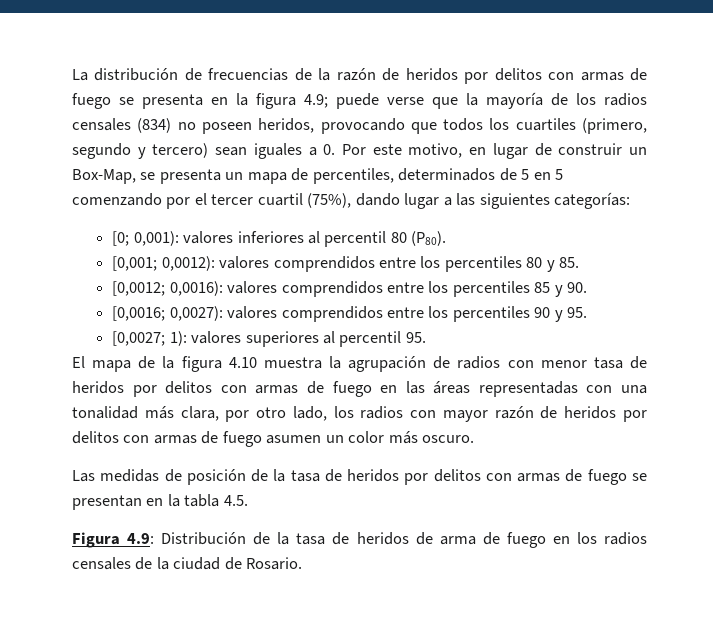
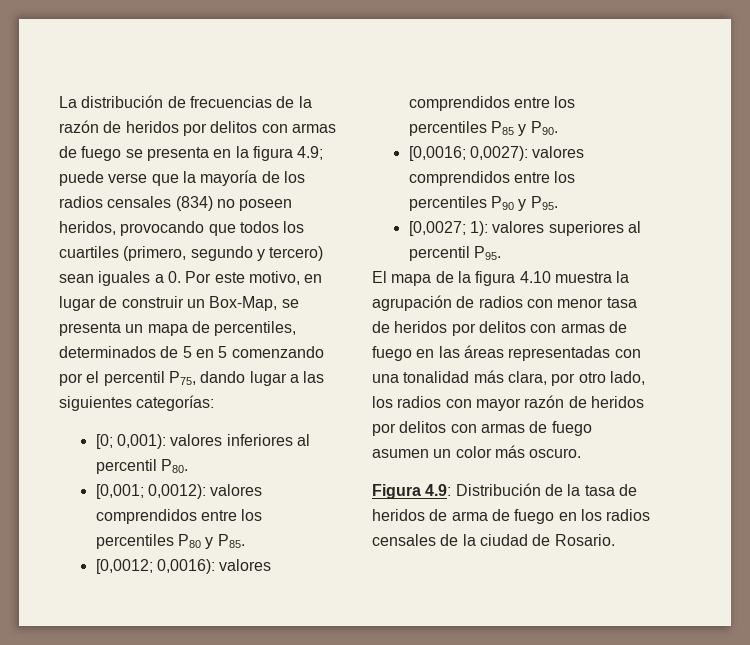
- puede verse que la mayoría de los radios censales (834) no poseen heridos, provocando que todos los cuartiles (primero, segundo y tercero) sean iguales a 0. Por este motivo, en lugar de construir un Box-Map, se presenta un mapa de percentiles, determinados de 5 en 5 comenzando por el tercer cuartil (75%), dando lugar a las siguientes categorías:
+ puede verse que la mayoría de los radios censales (834) no poseen heridos, provocando que todos los cuartiles (primero, segundo y tercero) sean iguales a 0. Por este motivo, en lugar de construir un Box-Map, se presenta un mapa de percentiles, determinados de 5 en 5 comenzando por el percentil P75, dando lugar a las siguientes categorías:
- [0; 0,001): valores inferiores al percentil 80 (P80).
+ [0; 0,001): valores inferiores al percentil P80.
- [0,001; 0,0012): valores comprendidos entre los percentiles 80 y 85.
+ [0,001; 0,0012): valores comprendidos entre los percentiles P80 y P85.
- [0,0012; 0,0016): valores comprendidos entre los percentiles 85 y 90.
+ [0,0012; 0,0016): valores comprendidos entre los percentiles P85 y P90.
- [0,0016; 0,0027): valores comprendidos entre los percentiles 90 y 95.
+ [0,0016; 0,0027): valores comprendidos entre los percentiles P90 y P95.
- [0,0027; 1): valores superiores al percentil 95.
+ [0,0027; 1): valores superiores al percentil P95.
- Las medidas de posición de la tasa de heridos por delitos con armas de fuego se presentan en la tabla 4.5.

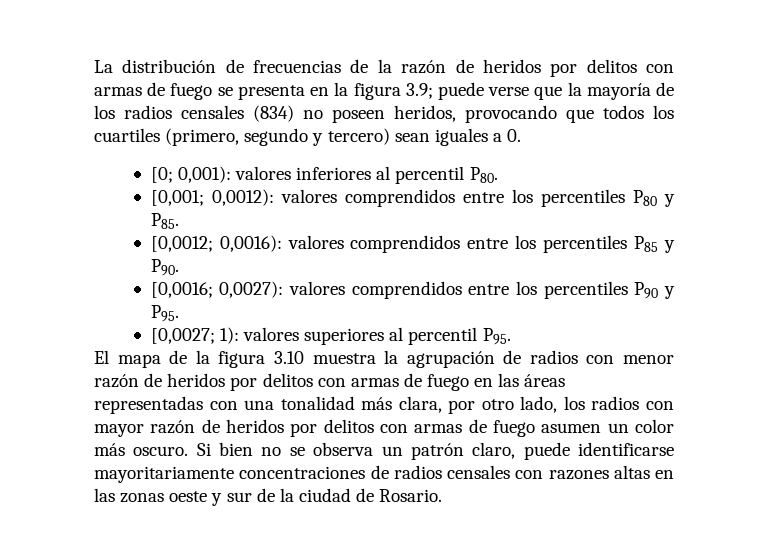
- La distribución de frecuencias de la razón de heridos por delitos con armas de fuego se presenta en la figura 4.9; puede verse que la mayoría de los radios censales (834) no poseen heridos, provocando que todos los cuartiles (primero, segundo y tercero) sean iguales a 0. Por este motivo, en lugar de construir un Box-Map, se presenta un mapa de percentiles, determinados de 5 en 5 comenzando por el percentil P75, dando lugar a las siguientes categorías:
+ La distribución de frecuencias de la razón de heridos por delitos con armas de fuego se presenta en la figura 3.9; puede verse que la mayoría de los radios censales (834) no poseen heridos, provocando que todos los cuartiles (primero, segundo y tercero) sean iguales a 0.
- El mapa de la figura 4.10 muestra la agrupación de radios con menor tasa de heridos por delitos con armas de fuego en las áreas representadas con una tonalidad más clara, por otro lado, los radios con mayor razón de heridos por delitos con armas de fuego asumen un color más oscuro.
- Figura 4.9: Distribución de la tasa de heridos de arma de fuego en los radios censales de la ciudad de Rosario.
+ El mapa de la figura 3.10 muestra la agrupación de radios con menor razón de heridos por delitos con armas de fuego en las áreas representadas con una tonalidad más clara, por otro lado, los radios con mayor razón de heridos por delitos con armas de fuego asumen un color más oscuro. Si bien no se observa un patrón claro, puede identificarse mayoritariamente concentraciones de radios censales con razones altas en las zonas oeste y sur de la ciudad de Rosario.

